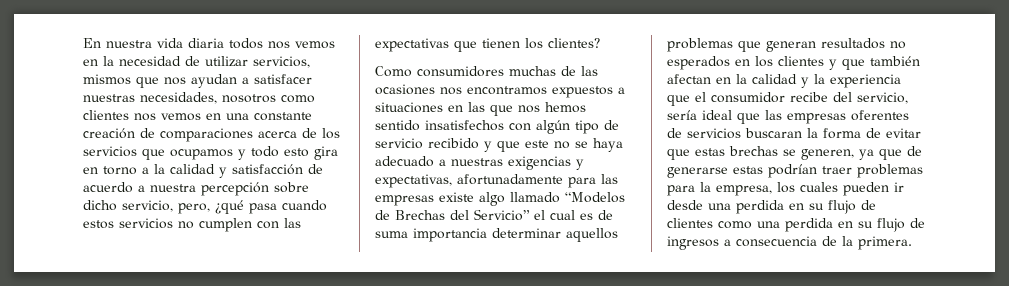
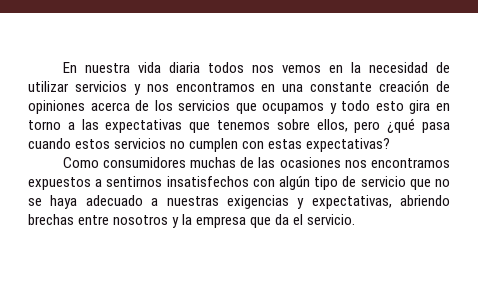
- En nuestra vida diaria todos nos vemos en la necesidad de utilizar servicios, mismos que nos ayudan a satisfacer nuestras necesidades, nosotros como clientes nos vemos en una constante creación de comparaciones acerca de los servicios que ocupamos y todo esto gira en torno a la calidad y satisfacción de acuerdo a nuestra percepción sobre dicho servicio, pero, ¿qué pasa cuando estos servicios no cumplen con las expectativas que tienen los clientes?
+ En nuestra vida diaria todos nos vemos en la necesidad de utilizar servicios y nos encontramos en una constante creación de opiniones acerca de los servicios que ocupamos y todo esto gira en torno a las expectativas que tenemos sobre ellos, pero ¿qué pasa cuando estos servicios no cumplen con estas expectativas?
- Como consumidores muchas de las ocasiones nos encontramos expuestos a situaciones en las que nos hemos sentido insatisfechos con algún tipo de servicio recibido y que este no se haya adecuado a nuestras exigencias y expectativas, afortunadamente para las empresas existe algo llamado “Modelos de Brechas del Servicio” el cual es de suma importancia determinar aquellos problemas que generan resultados no esperados en los clientes y que también afectan en la calidad y la experiencia que el consumidor recibe del servicio, sería ideal que las empresas oferentes de servicios buscaran la forma de evitar que estas brechas se generen, ya que de generarse estas podrían traer problemas para la empresa, los cuales pueden ir desde una perdida en su flujo de clientes como una perdida en su flujo de ingresos a consecuencia de la primera.
+ Como consumidores muchas de las ocasiones nos encontramos expuestos a sentirnos insatisfechos con algún tipo de servicio que no se haya adecuado a nuestras exigencias y expectativas, abriendo brechas entre nosotros y la empresa que da el servicio.

